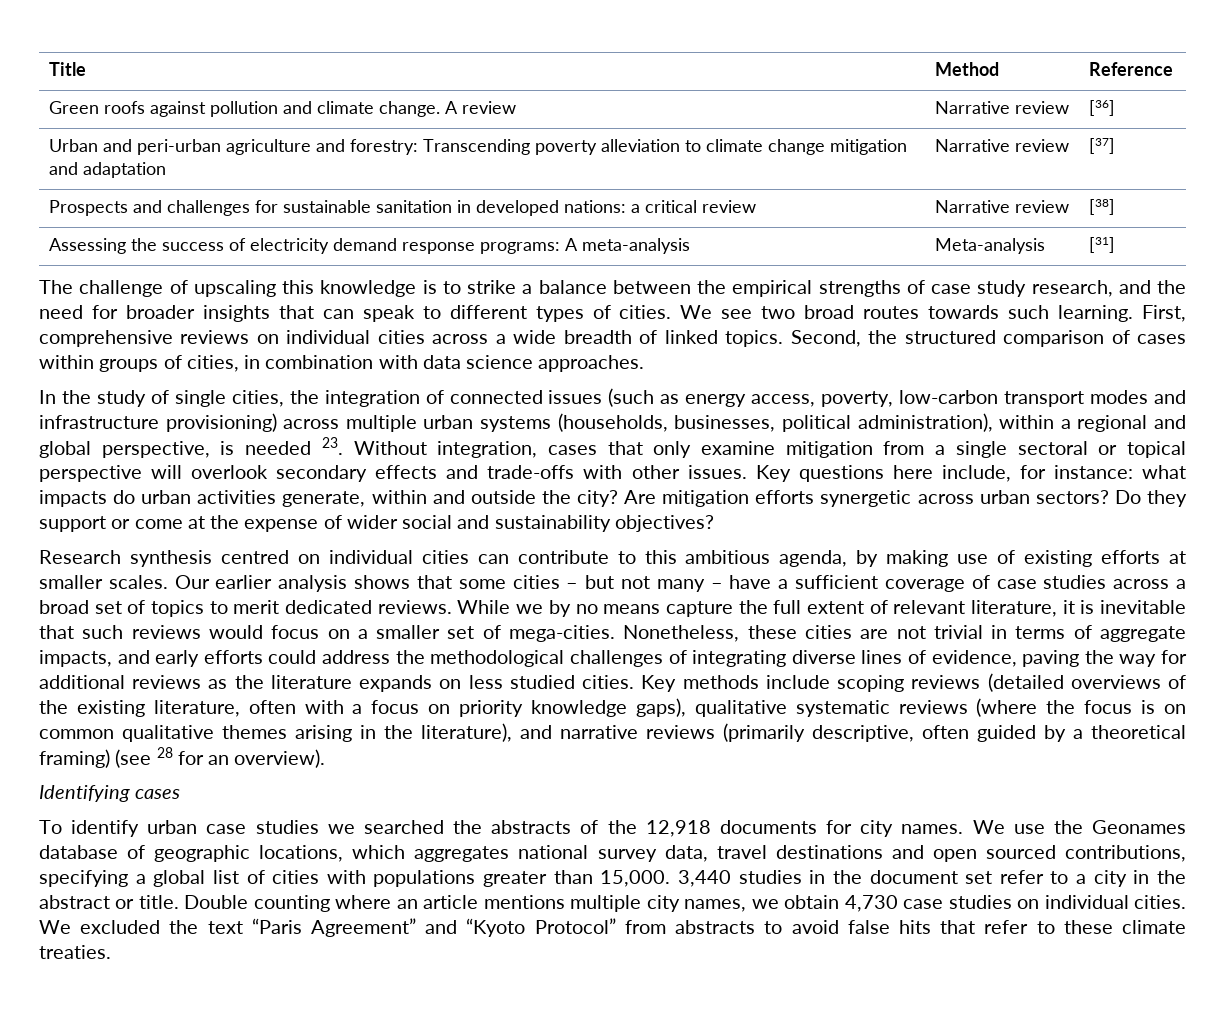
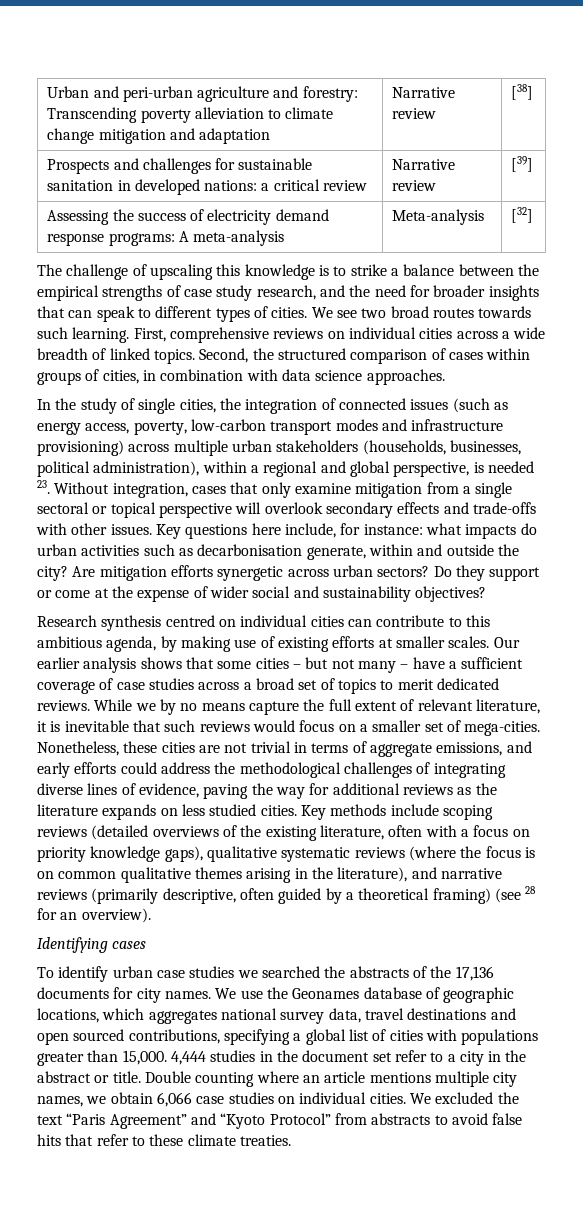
- Title | Method | Reference
- Green roofs against pollution and climate change. A review | Narrative review | [36]
- Urban and peri-urban agriculture and forestry: Transcending poverty alleviation to climate change mitigation and adaptation | Narrative review | [37]
+ Urban and peri-urban agriculture and forestry: Transcending poverty alleviation to climate change mitigation and adaptation | Narrative review | [38]
- Prospects and challenges for sustainable sanitation in developed nations: a critical review | Narrative review | [38]
+ Prospects and challenges for sustainable sanitation in developed nations: a critical review | Narrative review | [39]
- Assessing the success of electricity demand response programs: A meta-analysis | Meta-analysis | [31]
+ Assessing the success of electricity demand response programs: A meta-analysis | Meta-analysis | [32]
- In the study of single cities, the integration of connected issues (such as energy access, poverty, low-carbon transport modes and infrastructure provisioning) across multiple urban systems (households, businesses, political administration), within a regional and global perspective, is needed 23. Without integration, cases that only examine mitigation from a single sectoral or topical perspective will overlook secondary effects and trade-offs with other issues.
+ In the study of single cities, the integration of connected issues (such as energy access, poverty, low-carbon transport modes and infrastructure provisioning) across multiple urban stakeholders (households, businesses, political administration), within a regional and global perspective, is needed 23. Without integration, cases that only examine mitigation from a single sectoral or topical perspective will overlook secondary effects and trade-offs with other issues.
- Key questions here include, for instance: what impacts do urban activities generate, within and outside the city?
+ Key questions here include, for instance: what impacts do urban activities such as decarbonisation generate, within and outside the city?
- Nonetheless, these cities are not trivial in terms of aggregate impacts, and early efforts could address the methodological challenges of integrating diverse lines of evidence, paving the way for additional reviews as the literature expands on less studied cities.
+ Nonetheless, these cities are not trivial in terms of aggregate emissions, and early efforts could address the methodological challenges of integrating diverse lines of evidence, paving the way for additional reviews as the literature expands on less studied cities.
- To identify urban case studies we searched the abstracts of the 12,918 documents for city names.
+ To identify urban case studies we searched the abstracts of the 17,136 documents for city names.
- 3,440 studies in the document set refer to a city in the abstract or title.
+ 4,444 studies in the document set refer to a city in the abstract or title.
- Double counting where an article mentions multiple city names, we obtain 4,730 case studies on individual cities.
+ Double counting where an article mentions multiple city names, we obtain 6,066 case studies on individual cities.

